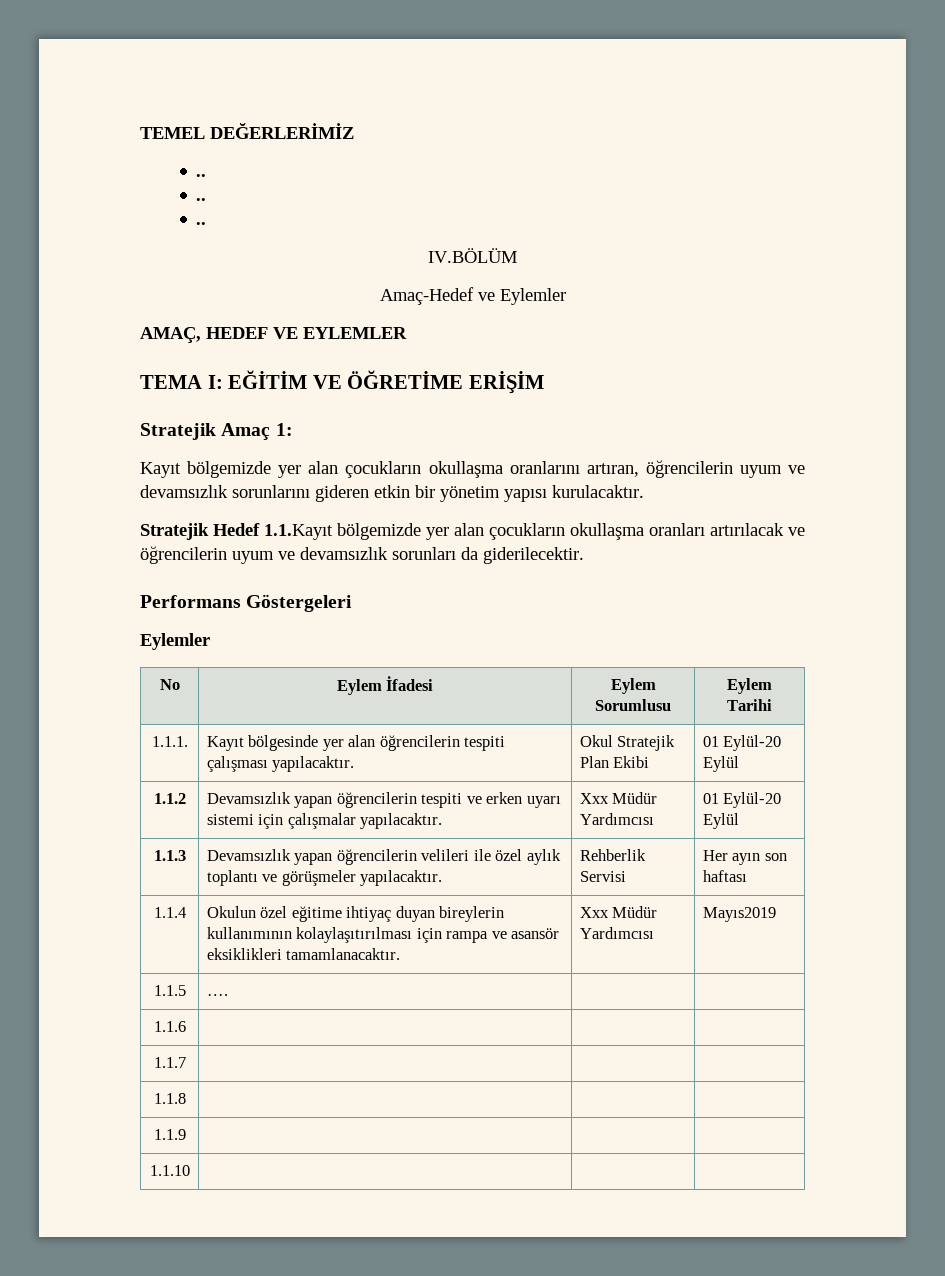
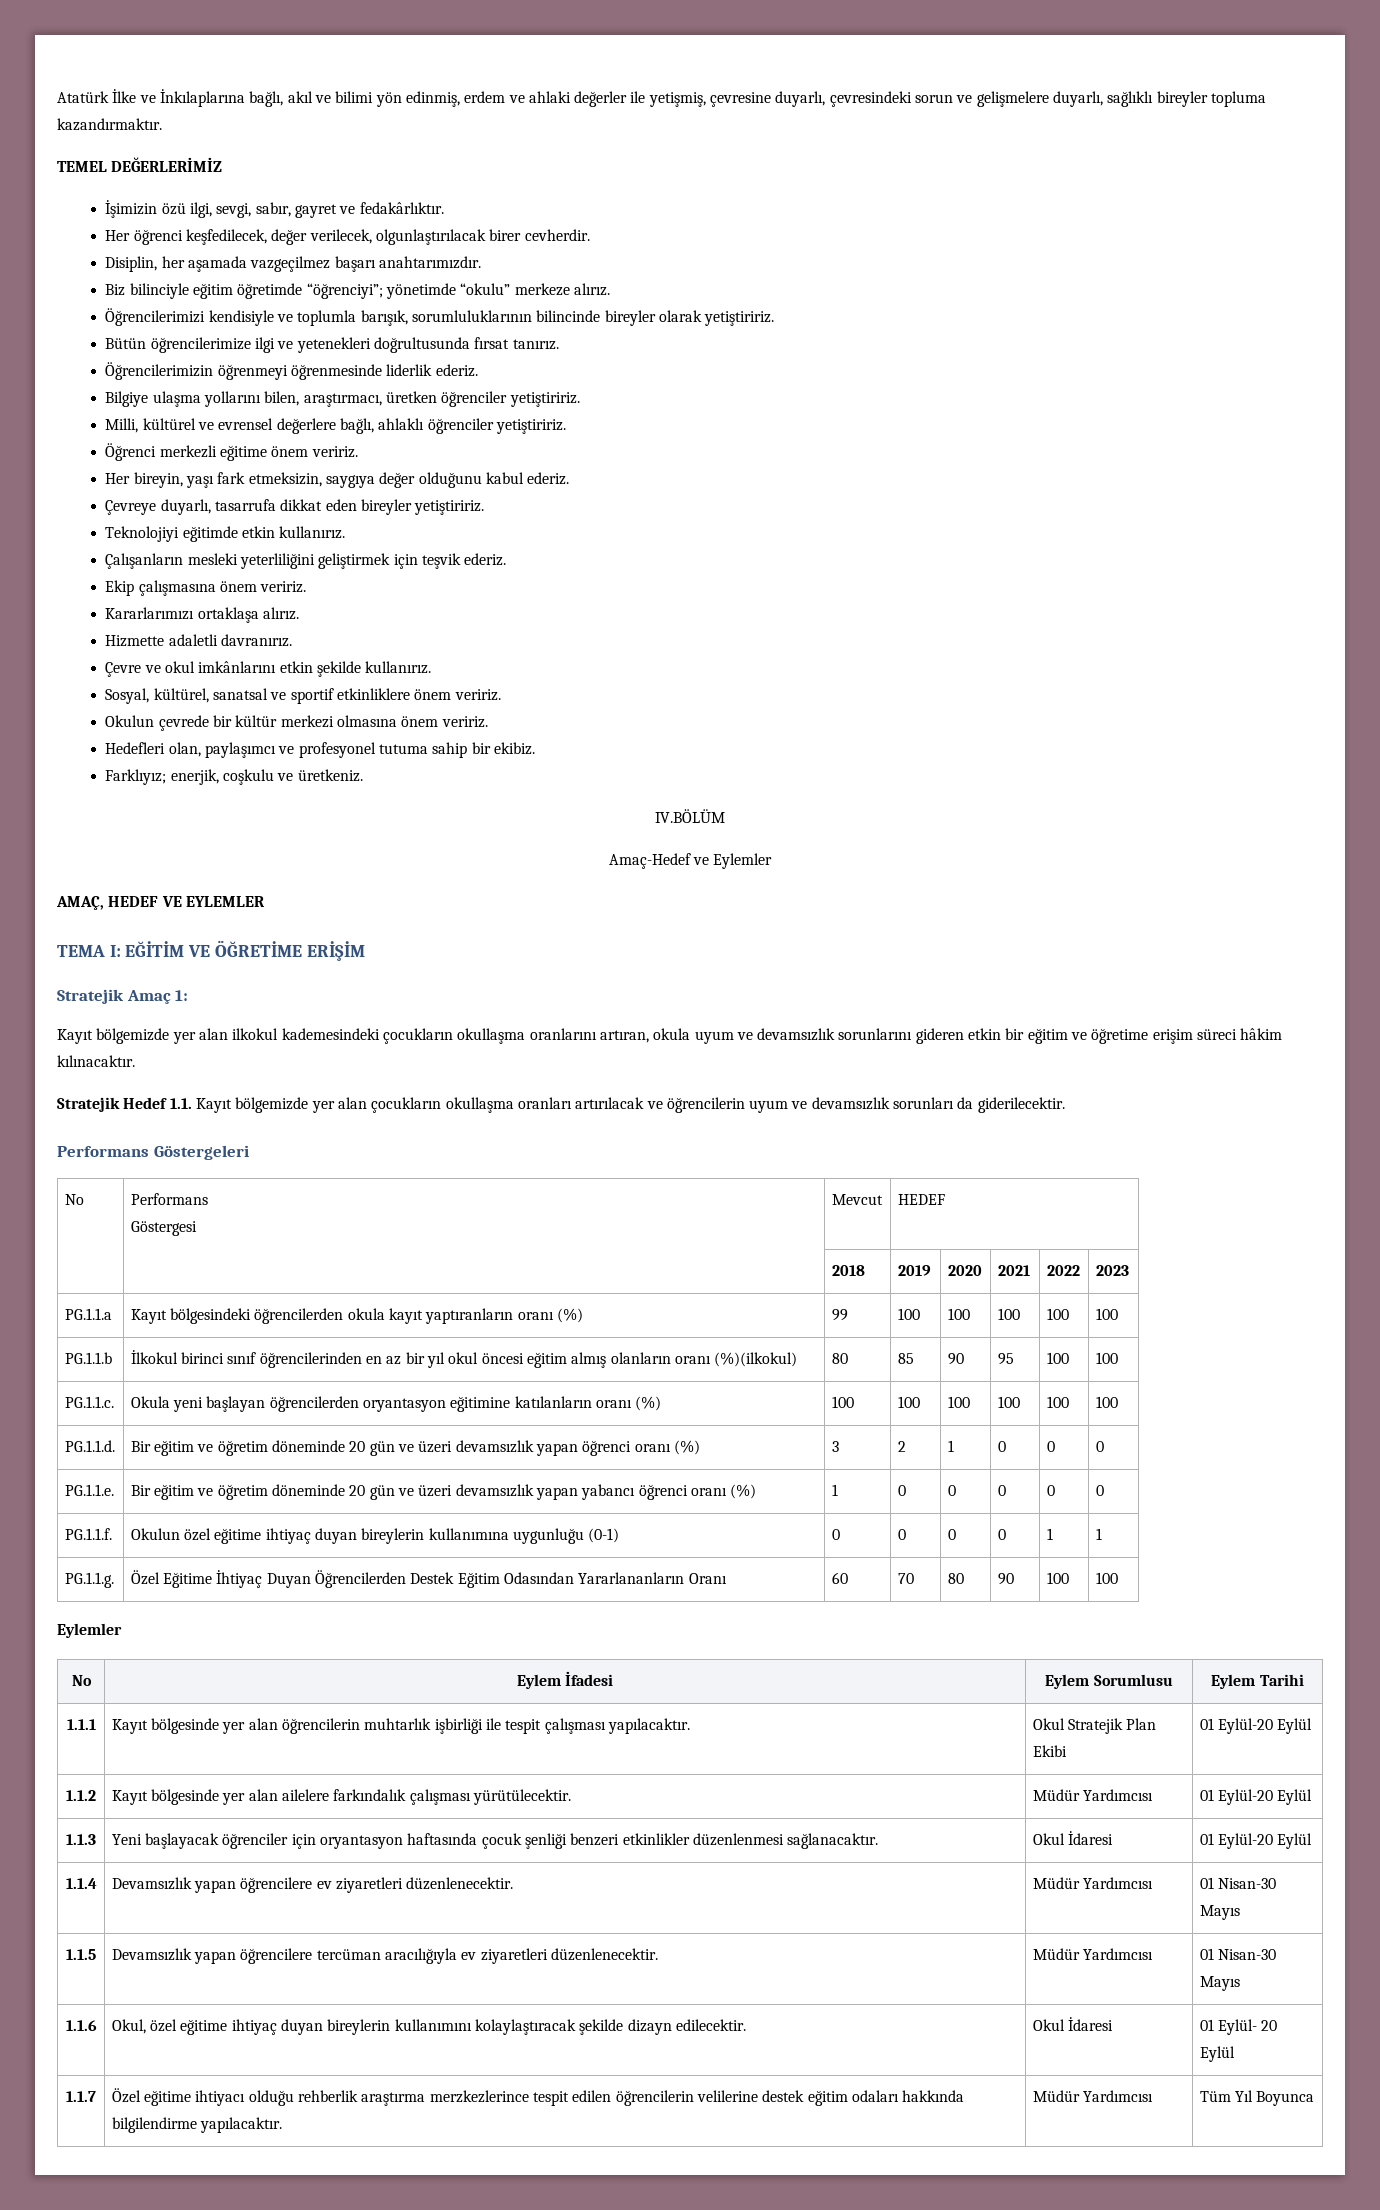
+ Atatürk İlke ve İnkılaplarına bağlı, akıl ve bilimi yön edinmiş, erdem ve ahlaki değerler ile yetişmiş, çevresine duyarlı, çevresindeki sorun ve gelişmelere duyarlı, sağlıklı bireyler topluma kazandırmaktır.
  TEMEL DEĞERLERİMİZ
- ..
- ..
- ..
+ İşimizin özü ilgi, sevgi, sabır, gayret ve fedakârlıktır.
+ Her öğrenci keşfedilecek, değer verilecek, olgunlaştırılacak birer cevherdir.
+ Disiplin, her aşamada vazgeçilmez başarı anahtarımızdır.
+ Biz bilinciyle eğitim öğretimde “öğrenciyi”; yönetimde “okulu” merkeze alırız.
+ Öğrencilerimizi kendisiyle ve toplumla barışık, sorumluluklarının bilincinde bireyler olarak yetiştiririz.
+ Bütün öğrencilerimize ilgi ve yetenekleri doğrultusunda fırsat tanırız.
+ Öğrencilerimizin öğrenmeyi öğrenmesinde liderlik ederiz.
+ Bilgiye ulaşma yollarını bilen, araştırmacı, üretken öğrenciler yetiştiririz.
+ Milli, kültürel ve evrensel değerlere bağlı, ahlaklı öğrenciler yetiştiririz.
+ Öğrenci merkezli eğitime önem veririz.
+ Her bireyin, yaşı fark etmeksizin, saygıya değer olduğunu kabul ederiz.
+ Çevreye duyarlı, tasarrufa dikkat eden bireyler yetiştiririz.
+ Teknolojiyi eğitimde etkin kullanırız.
+ Çalışanların mesleki yeterliliğini geliştirmek için teşvik ederiz.
+ Ekip çalışmasına önem veririz.
+ Kararlarımızı ortaklaşa alırız.
+ Hizmette adaletli davranırız.
+ Çevre ve okul imkânlarını etkin şekilde kullanırız.
+ Sosyal, kültürel, sanatsal ve sportif etkinliklere önem veririz.
+ Okulun çevrede bir kültür merkezi olmasına önem veririz.
+ Hedefleri olan, paylaşımcı ve profesyonel tutuma sahip bir ekibiz.
+ Farklıyız; enerjik, coşkulu ve üretkeniz.
- Kayıt bölgemizde yer alan çocukların okullaşma oranlarını artıran, öğrencilerin uyum ve devamsızlık sorunlarını gideren etkin bir yönetim yapısı kurulacaktır.
+ Kayıt bölgemizde yer alan ilkokul kademesindeki çocukların okullaşma oranlarını artıran, okula uyum ve devamsızlık sorunlarını gideren etkin bir eğitim ve öğretime erişim süreci hâkim kılınacaktır.
- Stratejik Hedef 1.1.Kayıt bölgemizde yer alan çocukların okullaşma oranları artırılacak ve öğrencilerin uyum ve devamsızlık sorunları da giderilecektir.
+ Stratejik Hedef 1.1. Kayıt bölgemizde yer alan çocukların okullaşma oranları artırılacak ve öğrencilerin uyum ve devamsızlık sorunları da giderilecektir.
+ No | Performans
+ Göstergesi | Mevcut | HEDEF
+ | | 2018 | 2019 | 2020 | 2021 | 2022 | 2023
+ PG.1.1.a | Kayıt bölgesindeki öğrencilerden okula kayıt yaptıranların oranı (%) | 99 | 100 | 100 | 100 | 100 | 100
+ PG.1.1.b | İlkokul birinci sınıf öğrencilerinden en az bir yıl okul öncesi eğitim almış olanların oranı (%)(ilkokul) | 80 | 85 | 90 | 95 | 100 | 100
+ PG.1.1.c. | Okula yeni başlayan öğrencilerden oryantasyon eğitimine katılanların oranı (%) | 100 | 100 | 100 | 100 | 100 | 100
+ PG.1.1.d. | Bir eğitim ve öğretim döneminde 20 gün ve üzeri devamsızlık yapan öğrenci oranı (%) | 3 | 2 | 1 | 0 | 0 | 0
+ PG.1.1.e. | Bir eğitim ve öğretim döneminde 20 gün ve üzeri devamsızlık yapan yabancı öğrenci oranı (%) | 1 | 0 | 0 | 0 | 0 | 0
+ PG.1.1.f. | Okulun özel eğitime ihtiyaç duyan bireylerin kullanımına uygunluğu (0-1) | 0 | 0 | 0 | 0 | 1 | 1
+ PG.1.1.g. | Özel Eğitime İhtiyaç Duyan Öğrencilerden Destek Eğitim Odasından Yararlananların Oranı | 60 | 70 | 80 | 90 | 100 | 100
- 1.1.1. | Kayıt bölgesinde yer alan öğrencilerin tespiti çalışması yapılacaktır. | Okul Stratejik Plan Ekibi | 01 Eylül-20 Eylül
+ 1.1.1 | Kayıt bölgesinde yer alan öğrencilerin muhtarlık işbirliği ile tespit çalışması yapılacaktır. | Okul Stratejik Plan Ekibi | 01 Eylül-20 Eylül
- 1.1.2 | Devamsızlık yapan öğrencilerin tespiti ve erken uyarı sistemi için çalışmalar yapılacaktır. | Xxx Müdür Yardımcısı | 01 Eylül-20 Eylül
+ 1.1.2 | Kayıt bölgesinde yer alan ailelere farkındalık çalışması yürütülecektir. | Müdür Yardımcısı | 01 Eylül-20 Eylül
- 1.1.3 | Devamsızlık yapan öğrencilerin velileri ile özel aylık toplantı ve görüşmeler yapılacaktır. | Rehberlik Servisi | Her ayın son haftası
- 1.1.4 | Okulun özel eğitime ihtiyaç duyan bireylerin kullanımının kolaylaşıtırılması için rampa ve asansör eksiklikleri tamamlanacaktır. | Xxx Müdür Yardımcısı | Mayıs2019
- 1.1.5 | …. | |
- 1.1.6 | | |
- 1.1.7 | | |
- 1.1.8 | | |
- 1.1.9 | | |
- 1.1.10 | | |
+ 1.1.3 | Yeni başlayacak öğrenciler için oryantasyon haftasında çocuk şenliği benzeri etkinlikler düzenlenmesi sağlanacaktır. | Okul İdaresi | 01 Eylül-20 Eylül
+ 1.1.4 | Devamsızlık yapan öğrencilere ev ziyaretleri düzenlenecektir. | Müdür Yardımcısı | 01 Nisan-30 Mayıs
+ 1.1.5 | Devamsızlık yapan öğrencilere tercüman aracılığıyla ev ziyaretleri düzenlenecektir. | Müdür Yardımcısı | 01 Nisan-30 Mayıs
+ 1.1.6 | Okul, özel eğitime ihtiyaç duyan bireylerin kullanımını kolaylaştıracak şekilde dizayn edilecektir. | Okul İdaresi | 01 Eylül- 20 Eylül
+ 1.1.7 | Özel eğitime ihtiyacı olduğu rehberlik araştırma merzkezlerince tespit edilen öğrencilerin velilerine destek eğitim odaları hakkında bilgilendirme yapılacaktır. | Müdür Yardımcısı | Tüm Yıl Boyunca

